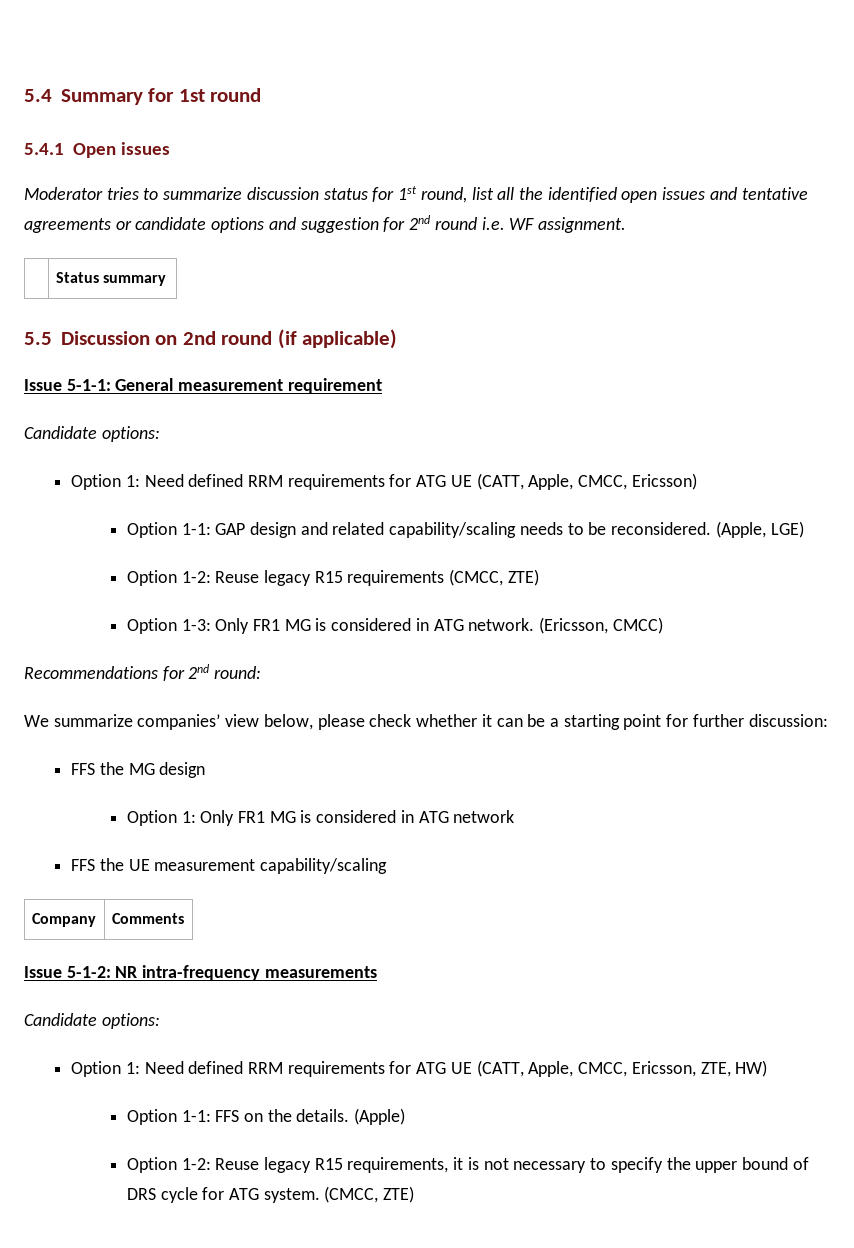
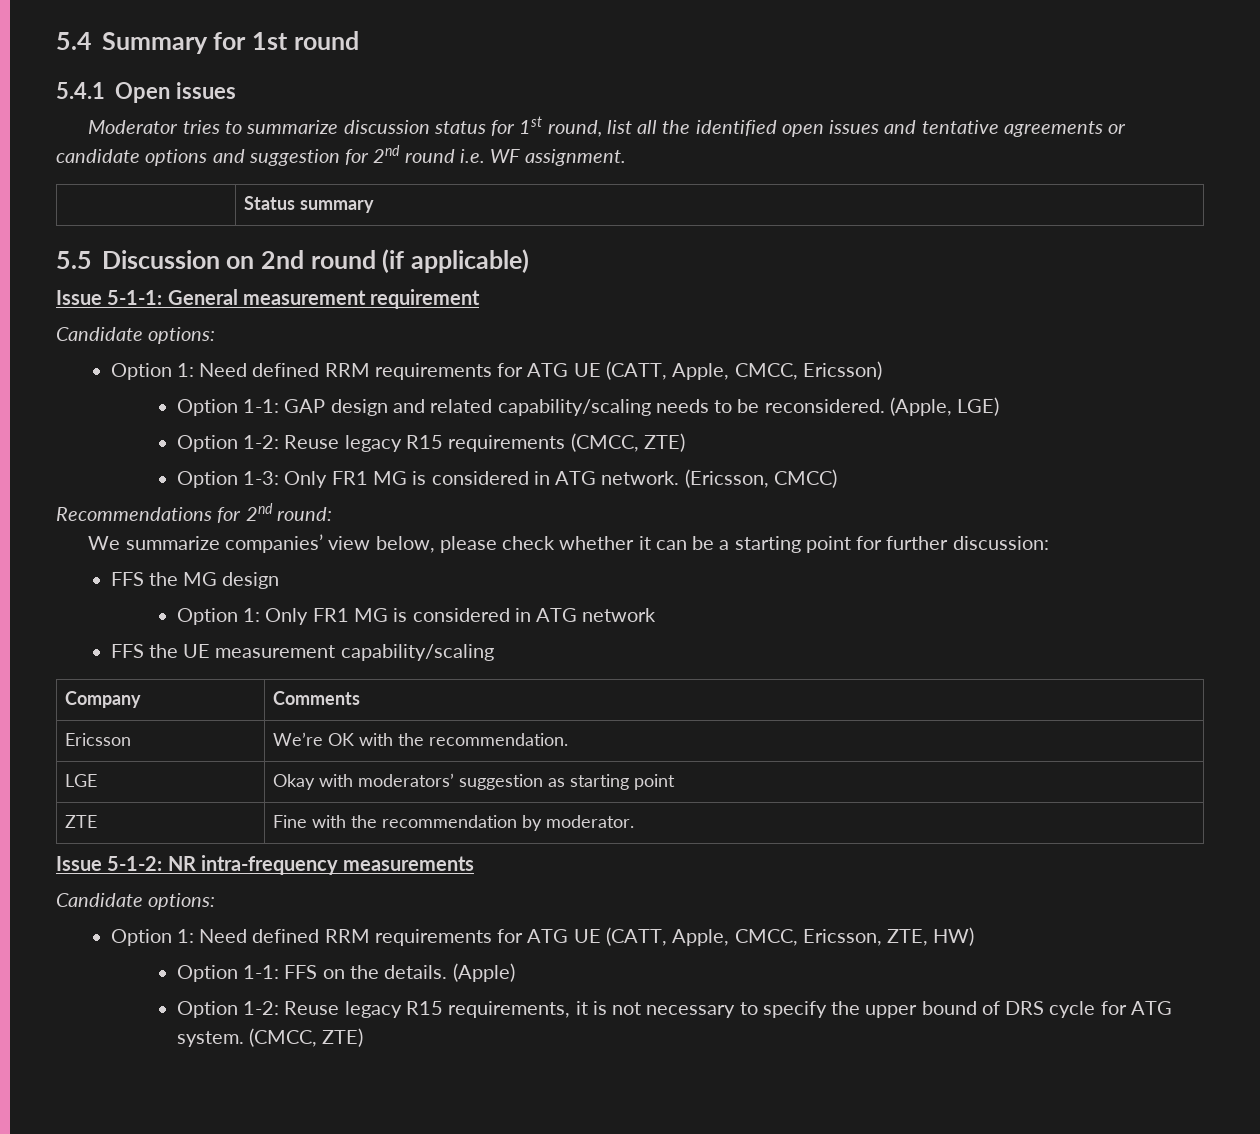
+ Ericsson | We’re OK with the recommendation.
+ LGE | Okay with moderators’ suggestion as starting point
+ ZTE | Fine with the recommendation by moderator.

